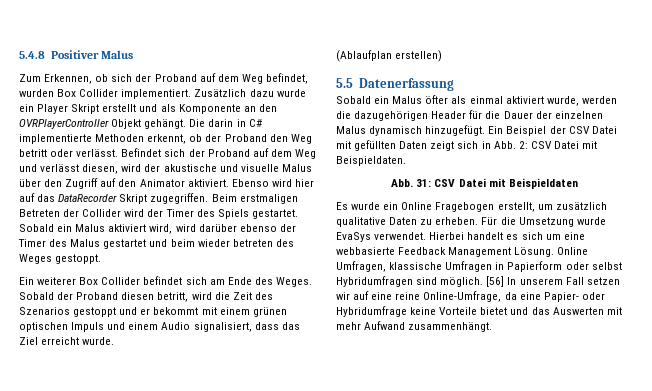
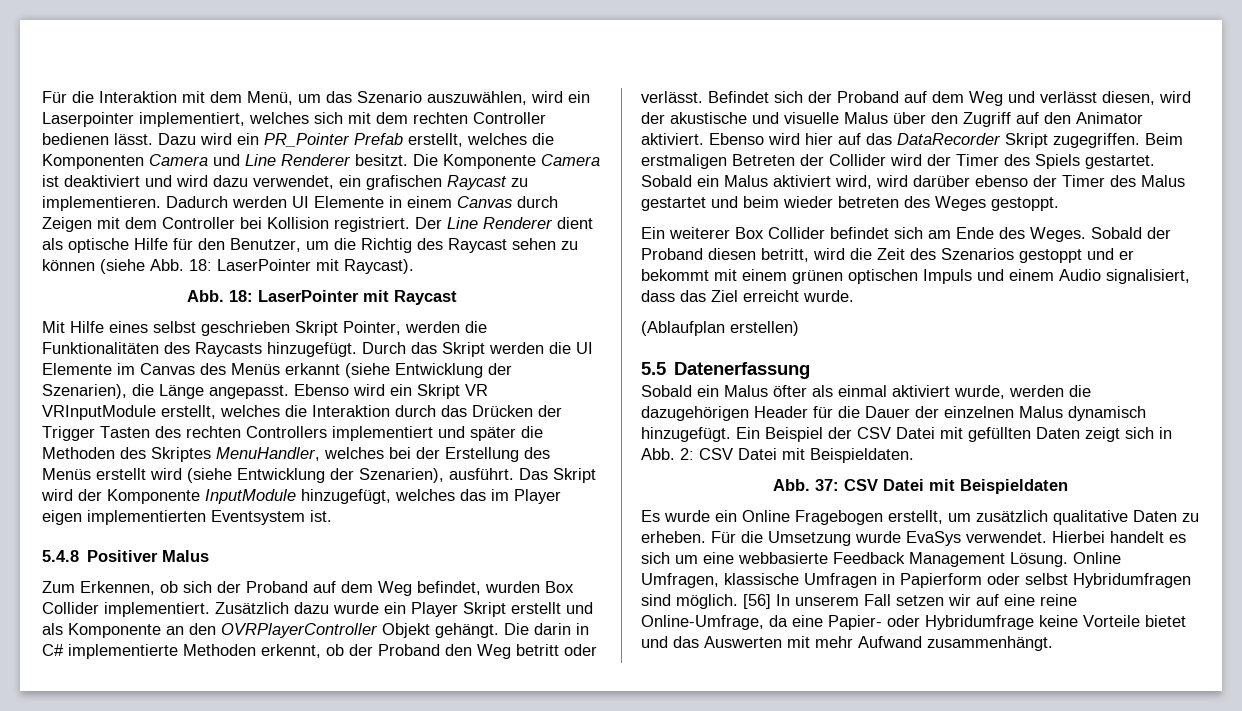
+ Für die Interaktion mit dem Menü, um das Szenario auszuwählen, wird ein Laserpointer implementiert, welches sich mit dem rechten Controller bedienen lässt. Dazu wird ein PR_Pointer Prefab erstellt, welches die Komponenten Camera und Line Renderer besitzt. Die Komponente Camera ist deaktiviert und wird dazu verwendet, ein grafischen Raycast zu implementieren. Dadurch werden UI Elemente in einem Canvas durch Zeigen mit dem Controller bei Kollision registriert. Der Line Renderer dient als optische Hilfe für den Benutzer, um die Richtig des Raycast sehen zu können (siehe Abb. 18: LaserPointer mit Raycast).
+ Abb. 18: LaserPointer mit Raycast
+ Mit Hilfe eines selbst geschrieben Skript Pointer, werden die Funktionalitäten des Raycasts hinzugefügt. Durch das Skript werden die UI Elemente im Canvas des Menüs erkannt (siehe Entwicklung der Szenarien), die Länge angepasst. Ebenso wird ein Skript VR VRInputModule erstellt, welches die Interaktion durch das Drücken der Trigger Tasten des rechten Controllers implementiert und später die Methoden des Skriptes MenuHandler, welches bei der Erstellung des Menüs erstellt wird (siehe Entwicklung der Szenarien), ausführt. Das Skript wird der Komponente InputModule hinzugefügt, welches das im Player eigen implementierten Eventsystem ist.
- Abb. 31: CSV Datei mit Beispieldaten
+ Abb. 37: CSV Datei mit Beispieldaten

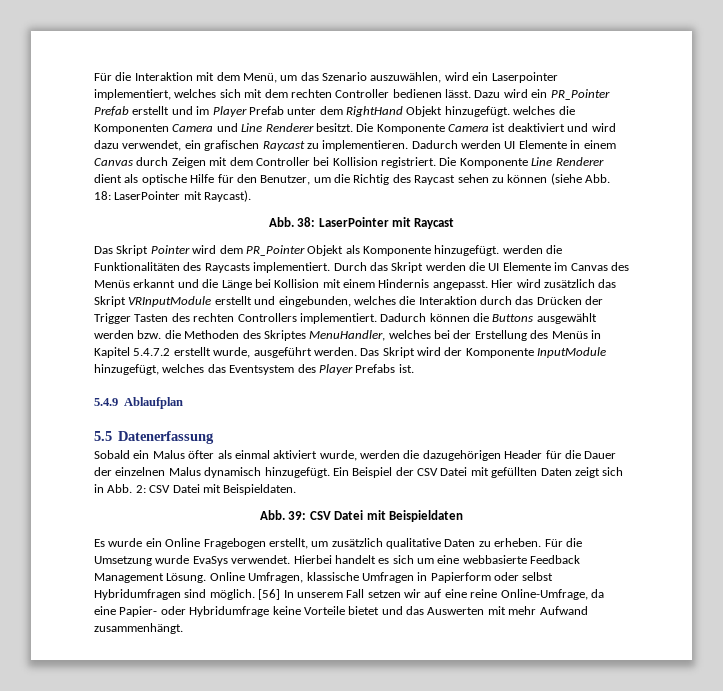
- Dazu wird ein PR_Pointer Prefab erstellt, welches die Komponenten Camera und Line Renderer besitzt.
+ Dazu wird ein PR_Pointer Prefab erstellt und im Player Prefab unter dem RightHand Objekt hinzugefügt. welches die Komponenten Camera und Line Renderer besitzt.
- Der Line Renderer dient als optische Hilfe für den Benutzer, um die Richtig des Raycast sehen zu können (siehe Abb. 18: LaserPointer mit Raycast).
+ Die Komponente Line Renderer dient als optische Hilfe für den Benutzer, um die Richtig des Raycast sehen zu können (siehe Abb. 18: LaserPointer mit Raycast).
- Abb. 18: LaserPointer mit Raycast
+ Abb. 38: LaserPointer mit Raycast
- Mit Hilfe eines selbst geschrieben Skript Pointer, werden die Funktionalitäten des Raycasts hinzugefügt.
+ Das Skript Pointer wird dem PR_Pointer Objekt als Komponente hinzugefügt. werden die Funktionalitäten des Raycasts implementiert.
- Durch das Skript werden die UI Elemente im Canvas des Menüs erkannt (siehe Entwicklung der Szenarien), die Länge angepasst. Ebenso wird ein Skript VR VRInputModule erstellt, welches die Interaktion durch das Drücken der Trigger Tasten des rechten Controllers implementiert und später die Methoden des Skriptes MenuHandler, welches bei der Erstellung des Menüs erstellt wird (siehe Entwicklung der Szenarien), ausführt.
+ Durch das Skript werden die UI Elemente im Canvas des Menüs erkannt und die Länge bei Kollision mit einem Hindernis angepasst. Hier wird zusätzlich das Skript VRInputModule erstellt und eingebunden, welches die Interaktion durch das Drücken der Trigger Tasten des rechten Controllers implementiert. Dadurch können die Buttons ausgewählt werden bzw. die Methoden des Skriptes MenuHandler, welches bei der Erstellung des Menüs in Kapitel 5.4.7.2 erstellt wurde, ausgeführt werden.
- Das Skript wird der Komponente InputModule hinzugefügt, welches das im Player eigen implementierten Eventsystem ist.
- 5.4.8 Positiver Malus
- Zum Erkennen, ob sich der Proband auf dem Weg befindet, wurden Box Collider implementiert. Zusätzlich dazu wurde ein Player Skript erstellt und als Komponente an den OVRPlayerController Objekt gehängt. Die darin in C# implementierte Methoden erkennt, ob der Proband den Weg betritt oder verlässt. Befindet sich der Proband auf dem Weg und verlässt diesen, wird der akustische und visuelle Malus über den Zugriff auf den Animator aktiviert. Ebenso wird hier auf das DataRecorder Skript zugegriffen. Beim erstmaligen Betreten der Collider wird der Timer des Spiels gestartet. Sobald ein Malus aktiviert wird, wird darüber ebenso der Timer des Malus gestartet und beim wieder betreten des Weges gestoppt.
- Ein weiterer Box Collider befindet sich am Ende des Weges. Sobald der Proband diesen betritt, wird die Zeit des Szenarios gestoppt und er bekommt mit einem grünen optischen Impuls und einem Audio signalisiert, dass das Ziel erreicht wurde.
- (Ablaufplan erstellen)
+ Das Skript wird der Komponente InputModule hinzugefügt, welches das Eventsystem des Player Prefabs ist.
+ 5.4.9 Ablaufplan
- Abb. 37: CSV Datei mit Beispieldaten
+ Abb. 39: CSV Datei mit Beispieldaten

